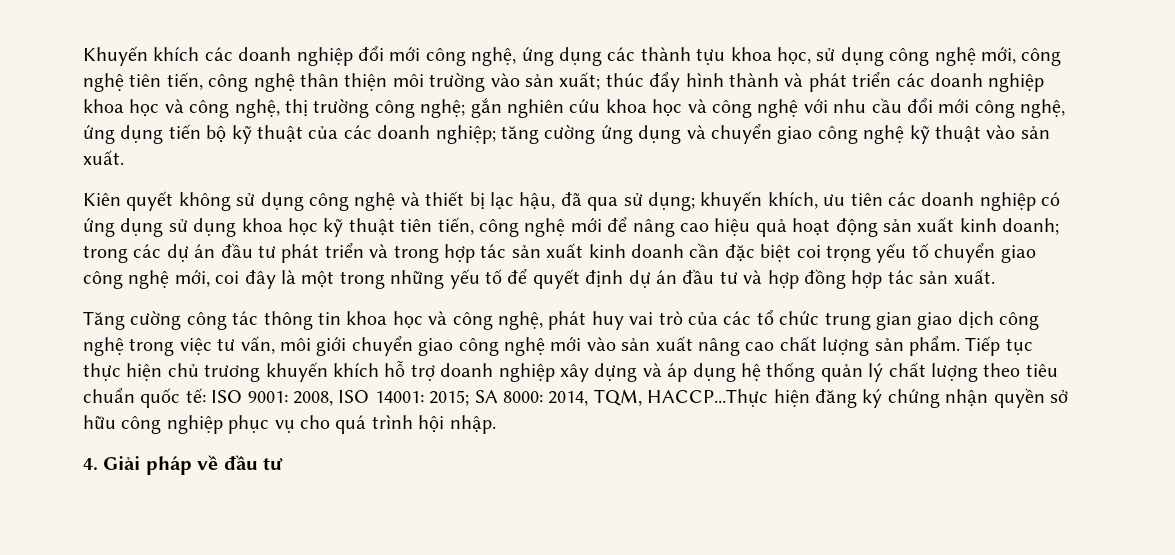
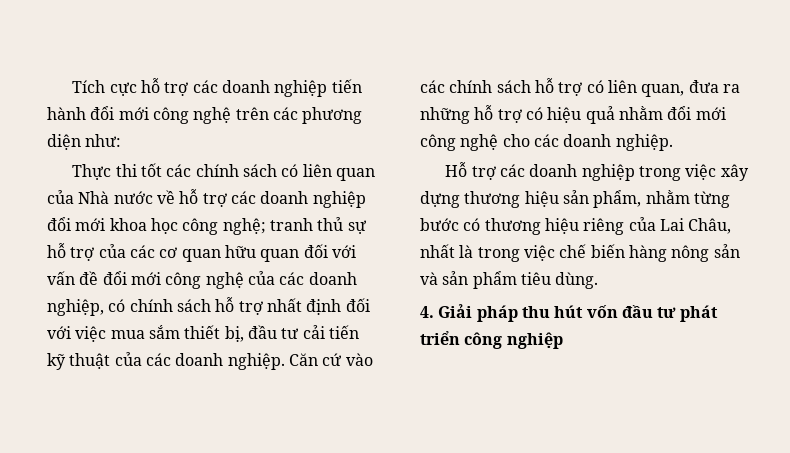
- Khuyến khích các doanh nghiệp đổi mới công nghệ, ứng dụng các thành tựu khoa học, sử dụng công nghệ mới, công nghệ tiên tiến, công nghệ thân thiện môi trường vào sản xuất; thúc đẩy hình thành và phát triển các doanh nghiệp khoa học và công nghệ, thị trường công nghệ; gắn nghiên cứu khoa học và công nghệ với nhu cầu đổi mới công nghệ, ứng dụng tiến bộ kỹ thuật của các doanh nghiệp; tăng cường ứng dụng và chuyển giao công nghệ kỹ thuật vào sản xuất.
- Kiên quyết không sử dụng công nghệ và thiết bị lạc hậu, đã qua sử dụng; khuyến khích, ưu tiên các doanh nghiệp có ứng dụng sử dụng khoa học kỹ thuật tiên tiến, công nghệ mới để nâng cao hiệu quả hoạt động sản xuất kinh doanh; trong các dự án đầu tư phát triển và trong hợp tác sản xuất kinh doanh cần đặc biệt coi trọng yếu tố chuyển giao công nghệ mới, coi đây là một trong những yếu tố để quyết định dự án đầu tư và hợp đồng hợp tác sản xuất.
- Tăng cường công tác thông tin khoa học và công nghệ, phát huy vai trò của các tổ chức trung gian giao dịch công nghệ trong việc tư vấn, môi giới chuyển giao công nghệ mới vào sản xuất nâng cao chất lượng sản phẩm. Tiếp tục thực hiện chủ trương khuyến khích hỗ trợ doanh nghiệp xây dựng và áp dụng hệ thống quản lý chất lượng theo tiêu chuẩn quốc tế: ISO 9001: 2008, ISO 14001: 2015; SA 8000: 2014, TQM, HACCP...Thực hiện đăng ký chứng nhận quyền sở hữu công nghiệp phục vụ cho quá trình hội nhập.
- 4. Giải pháp về đầu tư
+ Tích cực hỗ trợ các doanh nghiệp tiến hành đổi mới công nghệ trên các phương diện như:
+ Thực thi tốt các chính sách có liên quan của Nhà nước về hỗ trợ các doanh nghiệp đổi mới khoa học công nghệ; tranh thủ sự hỗ trợ của các cơ quan hữu quan đối với vấn đề đổi mới công nghệ của các doanh nghiệp, có chính sách hỗ trợ nhất định đối với việc mua sắm thiết bị, đầu tư cải tiến kỹ thuật của các doanh nghiệp. Căn cứ vào các chính sách hỗ trợ có liên quan, đưa ra những hỗ trợ có hiệu quả nhằm đổi mới công nghệ cho các doanh nghiệp.
+ Hỗ trợ các doanh nghiệp trong việc xây dựng thương hiệu sản phẩm, nhằm từng bước có thương hiệu riêng của Lai Châu, nhất là trong việc chế biến hàng nông sản và sản phẩm tiêu dùng.
+ 4. Giải pháp thu hút vốn đầu tư phát triển công nghiệp

